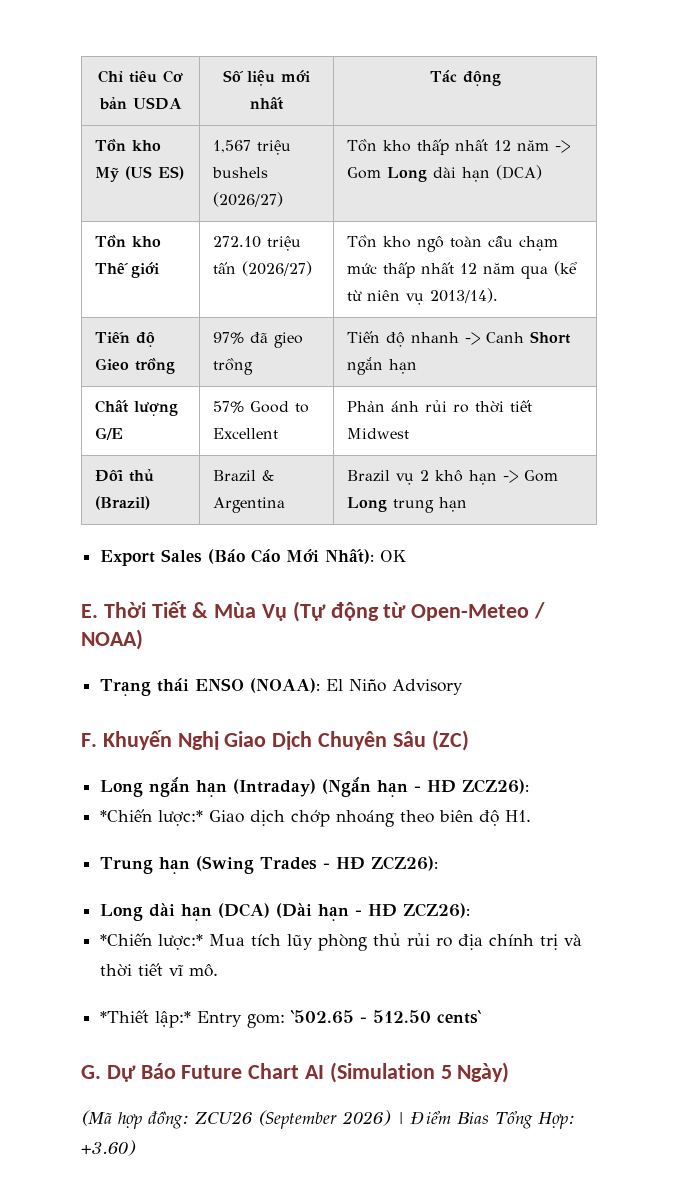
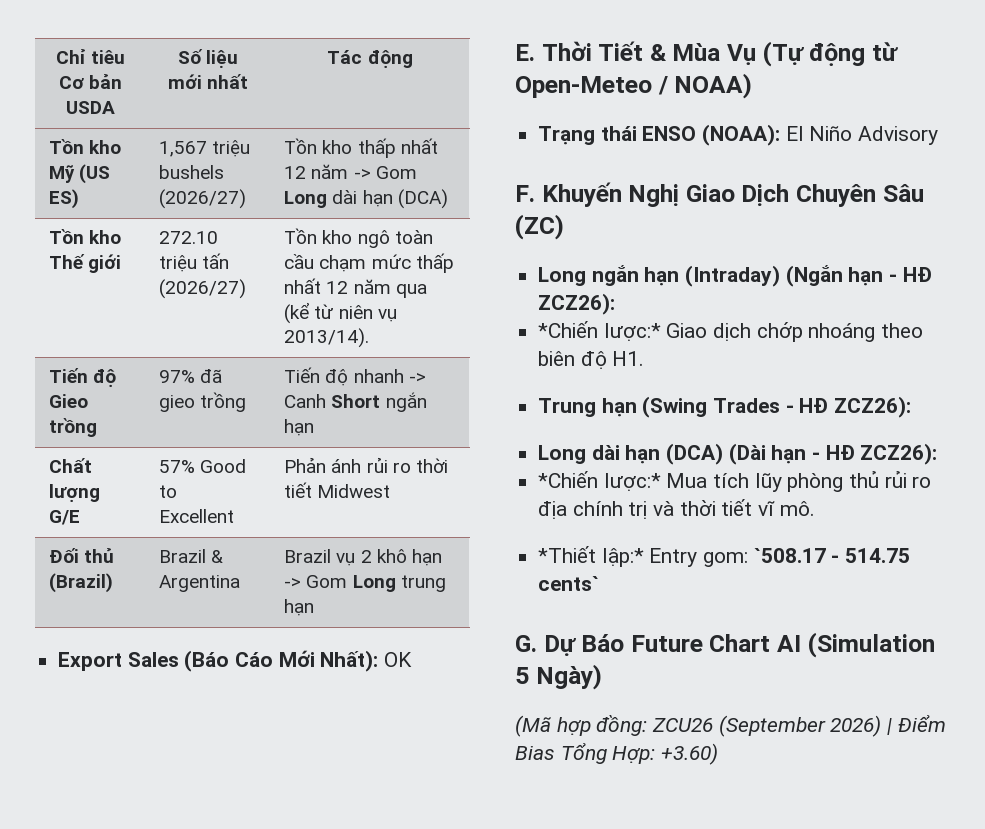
- *Thiết lập:* Entry gom: `502.65 - 512.50 cents`
+ *Thiết lập:* Entry gom: `508.17 - 514.75 cents`

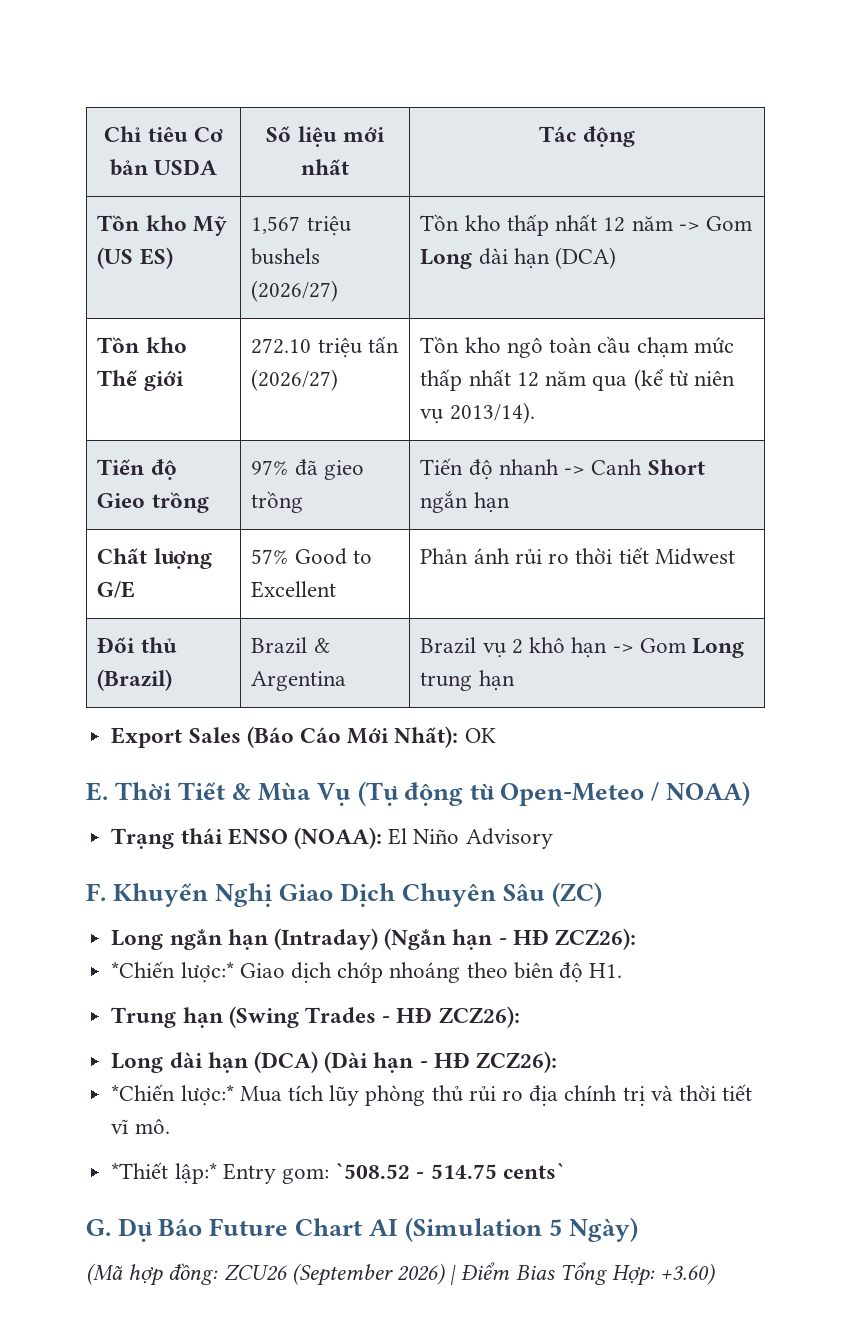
- *Thiết lập:* Entry gom: `508.17 - 514.75 cents`
+ *Thiết lập:* Entry gom: `508.52 - 514.75 cents`

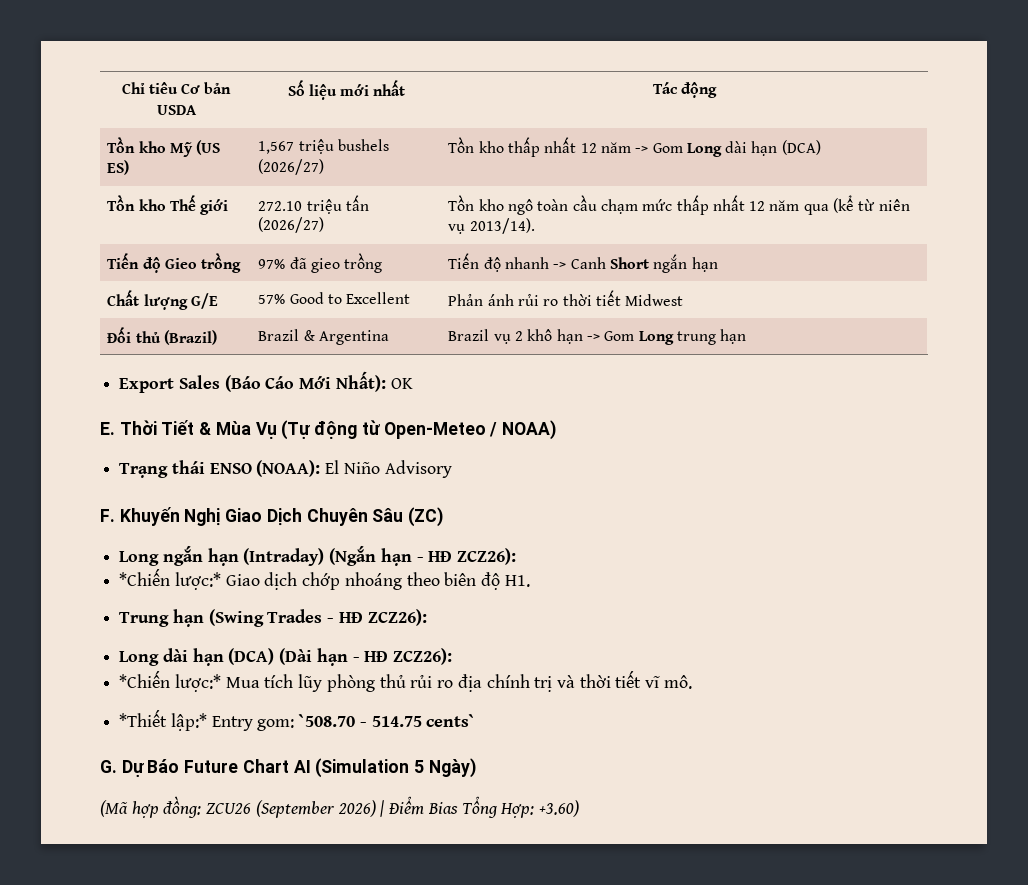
- *Thiết lập:* Entry gom: `508.52 - 514.75 cents`
+ *Thiết lập:* Entry gom: `508.70 - 514.75 cents`

